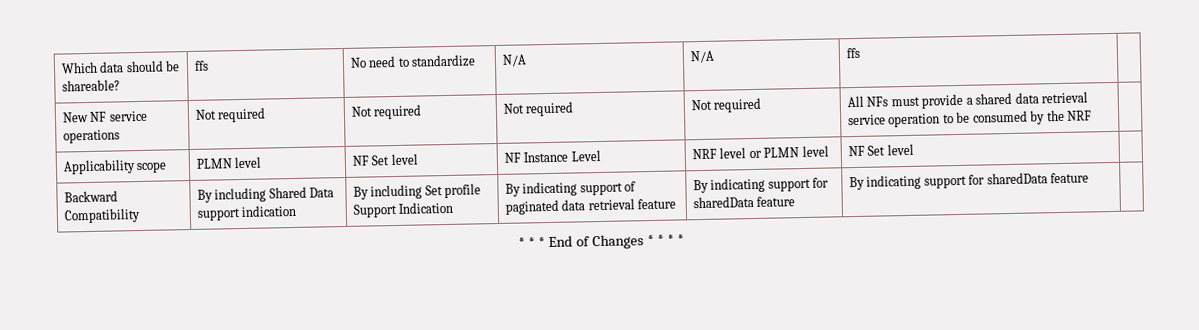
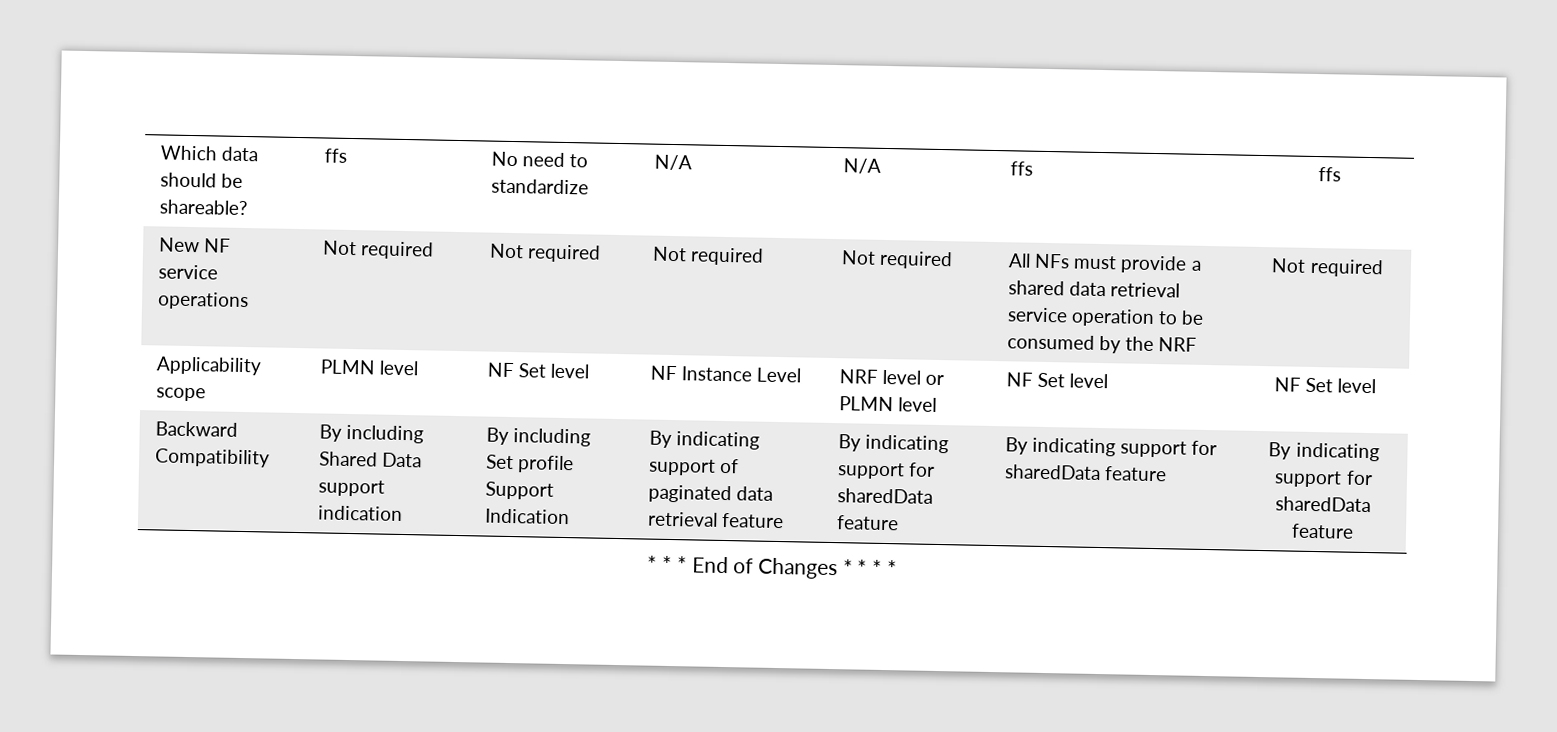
- Which data should be shareable? | ffs | No need to standardize | N/A | N/A | ffs |
+ Which data should be shareable? | ffs | No need to standardize | N/A | N/A | ffs | ffs
- New NF service operations | Not required | Not required | Not required | Not required | All NFs must provide a shared data retrieval service operation to be consumed by the NRF |
+ New NF service operations | Not required | Not required | Not required | Not required | All NFs must provide a shared data retrieval service operation to be consumed by the NRF | Not required
- Applicability scope | PLMN level | NF Set level | NF Instance Level | NRF level or PLMN level | NF Set level |
+ Applicability scope | PLMN level | NF Set level | NF Instance Level | NRF level or PLMN level | NF Set level | NF Set level
- Backward Compatibility | By including Shared Data support indication | By including Set profile Support Indication | By indicating support of paginated data retrieval feature | By indicating support for sharedData feature | By indicating support for sharedData feature |
+ Backward Compatibility | By including Shared Data support indication | By including Set profile Support Indication | By indicating support of paginated data retrieval feature | By indicating support for sharedData feature | By indicating support for sharedData feature | By indicating support for sharedData feature

